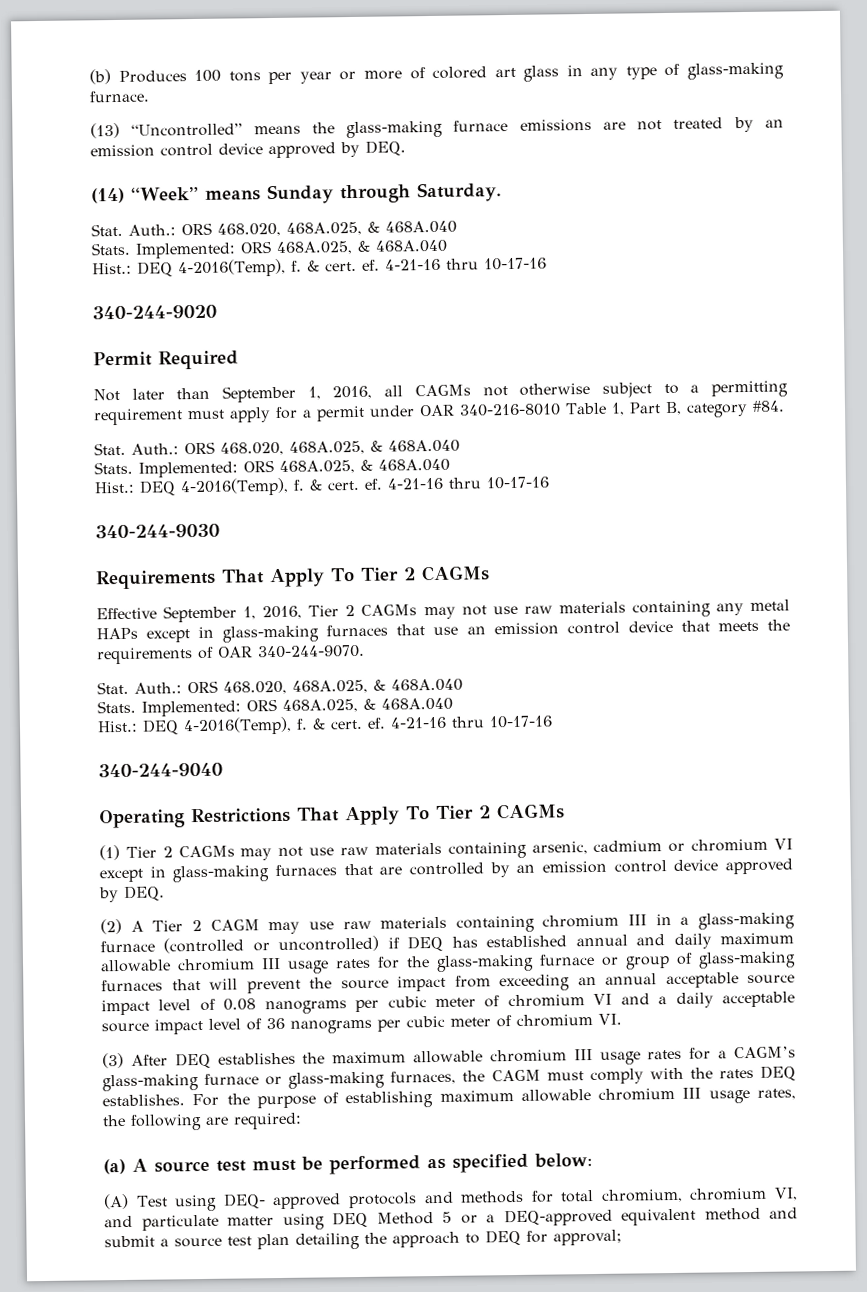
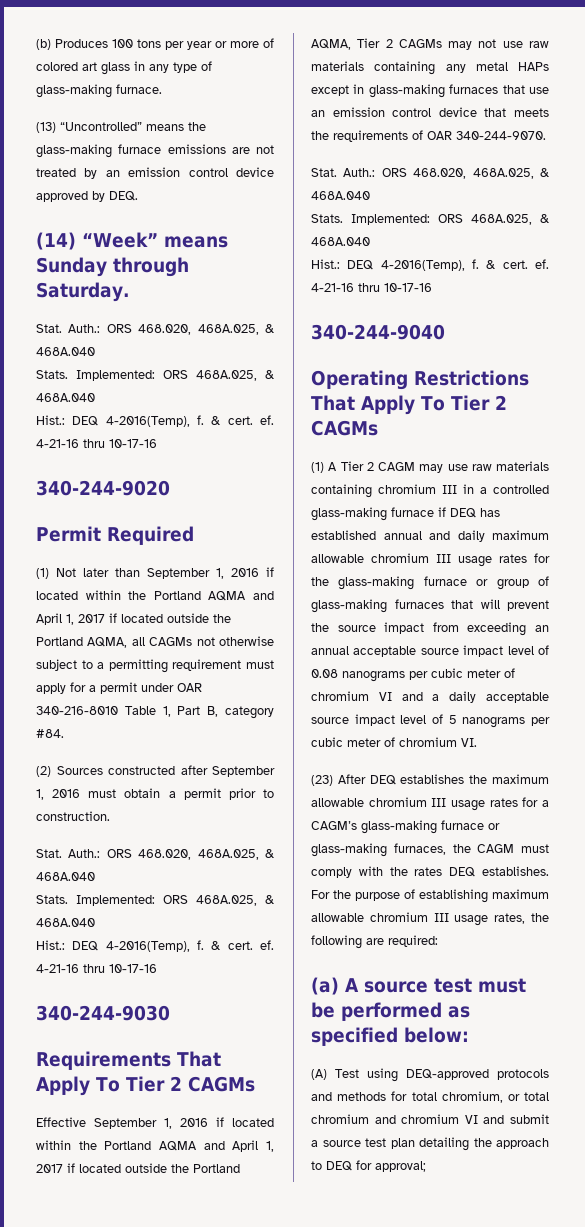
- Not later than September 1, 2016, all CAGMs not otherwise subject to a permitting requirement must apply for a permit under OAR 340-216-8010 Table 1, Part B, category #84.
+ (1) Not later than September 1, 2016 if located within the Portland AQMA and April 1, 2017 if located outside the Portland AQMA, all CAGMs not otherwise subject to a permitting requirement must apply for a permit under OAR 340-216-8010 Table 1, Part B, category #84.
+ (2) Sources constructed after September 1, 2016 must obtain a permit prior to construction.
- Effective September 1, 2016, Tier 2 CAGMs may not use raw materials containing any metal HAPs except in glass-making furnaces that use an emission control device that meets the requirements of OAR 340-244-9070.
+ Effective September 1, 2016 if located within the Portland AQMA and April 1, 2017 if located outside the Portland AQMA, Tier 2 CAGMs may not use raw materials containing any metal HAPs except in glass-making furnaces that use an emission control device that meets the requirements of OAR 340-244-9070.
- (1) Tier 2 CAGMs may not use raw materials containing arsenic, cadmium or chromium VI except in glass-making furnaces that are controlled by an emission control device approved by DEQ.
- (2) A Tier 2 CAGM may use raw materials containing chromium III in a glass-making furnace (controlled or uncontrolled) if DEQ has established annual and daily maximum allowable chromium III usage rates for the glass-making furnace or group of glass-making furnaces that will prevent the source impact from exceeding an annual acceptable source impact level of 0.08 nanograms per cubic meter of chromium VI and a daily acceptable source impact level of 36 nanograms per cubic meter of chromium VI.
+ (1) A Tier 2 CAGM may use raw materials containing chromium III in a controlled glass-making furnace if DEQ has established annual and daily maximum allowable chromium III usage rates for the glass-making furnace or group of glass-making furnaces that will prevent the source impact from exceeding an annual acceptable source impact level of 0.08 nanograms per cubic meter of chromium VI and a daily acceptable source impact level of 5 nanograms per cubic meter of chromium VI.
- (3) After DEQ establishes the maximum allowable chromium III usage rates for a CAGM’s glass-making furnace or glass-making furnaces, the CAGM must comply with the rates DEQ establishes.
+ (23) After DEQ establishes the maximum allowable chromium III usage rates for a CAGM’s glass-making furnace or glass-making furnaces, the CAGM must comply with the rates DEQ establishes.
- (A) Test using DEQ- approved protocols and methods for total chromium, chromium VI, and particulate matter using DEQ Method 5 or a DEQ-approved equivalent method and submit a source test plan detailing the approach to DEQ for approval;
+ (A) Test using DEQ-approved protocols and methods for total chromium, or total chromium and chromium VI and submit a source test plan detailing the approach to DEQ for approval;

